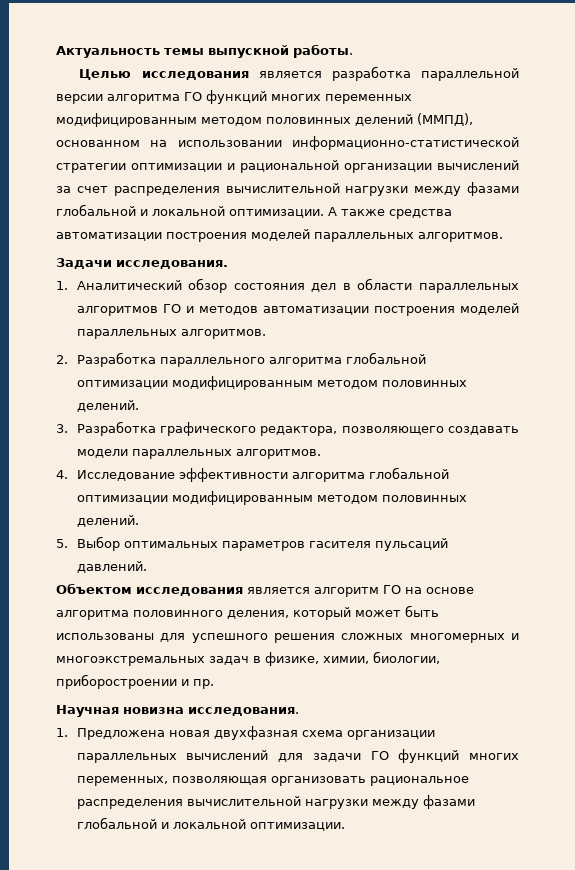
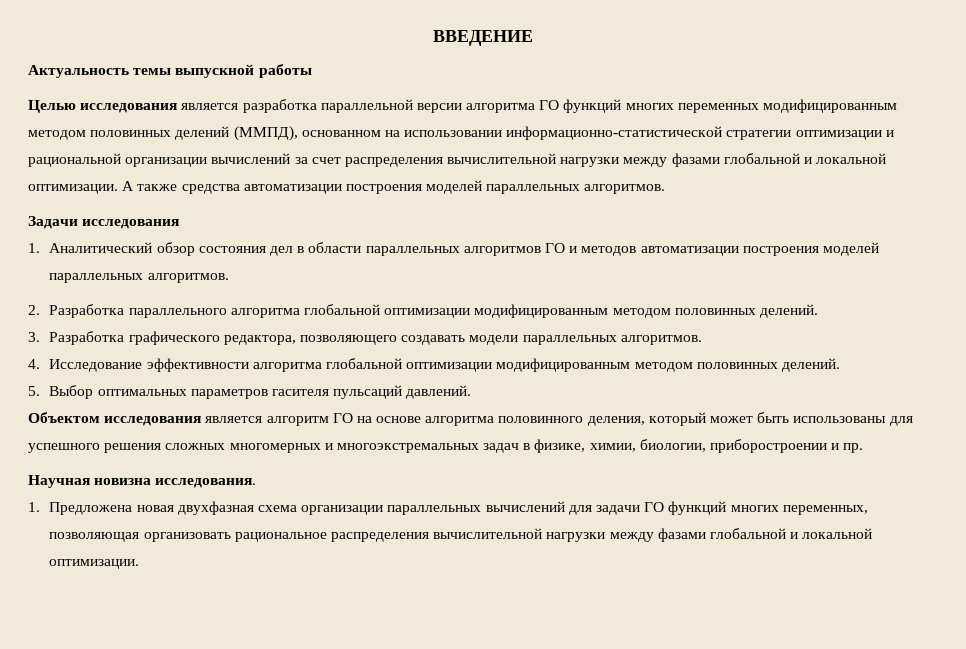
+ ВВЕДЕНИЕ
- Актуальность темы выпускной работы.
+ Актуальность темы выпускной работы
- Задачи исследования.
+ Задачи исследования

